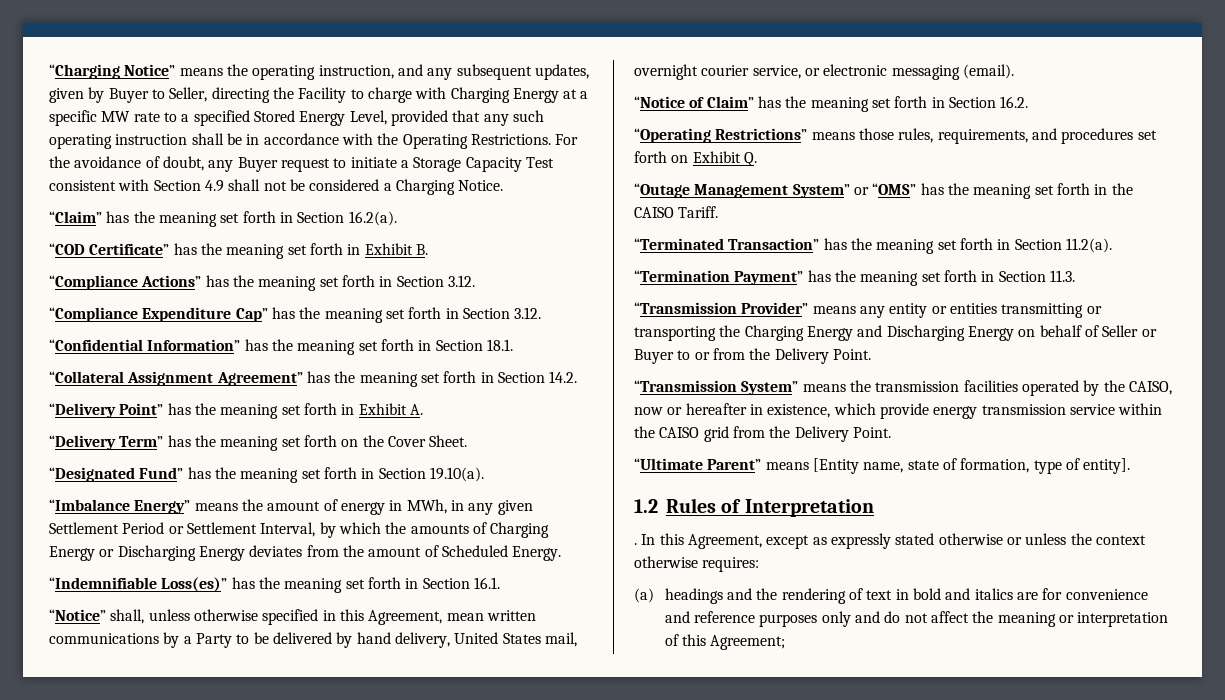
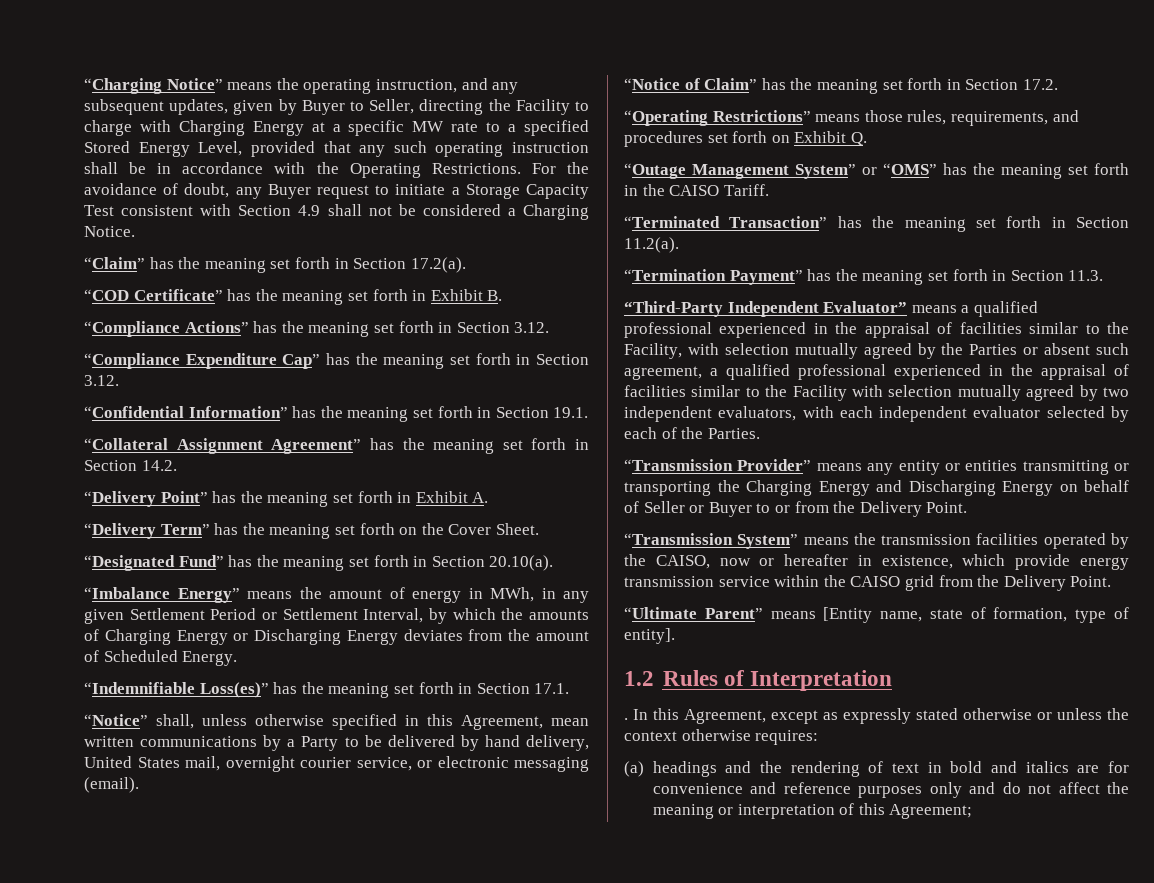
- “Claim” has the meaning set forth in Section 16.2(a).
+ “Claim” has the meaning set forth in Section 17.2(a).
- “Confidential Information” has the meaning set forth in Section 18.1.
+ “Confidential Information” has the meaning set forth in Section 19.1.
- “Designated Fund” has the meaning set forth in Section 19.10(a).
+ “Designated Fund” has the meaning set forth in Section 20.10(a).
- “Indemnifiable Loss(es)” has the meaning set forth in Section 16.1.
+ “Indemnifiable Loss(es)” has the meaning set forth in Section 17.1.
- “Notice of Claim” has the meaning set forth in Section 16.2.
+ “Notice of Claim” has the meaning set forth in Section 17.2.
+ “Third-Party Independent Evaluator” means a qualified professional experienced in the appraisal of facilities similar to the Facility, with selection mutually agreed by the Parties or absent such agreement, a qualified professional experienced in the appraisal of facilities similar to the Facility with selection mutually agreed by two independent evaluators, with each independent evaluator selected by each of the Parties.

